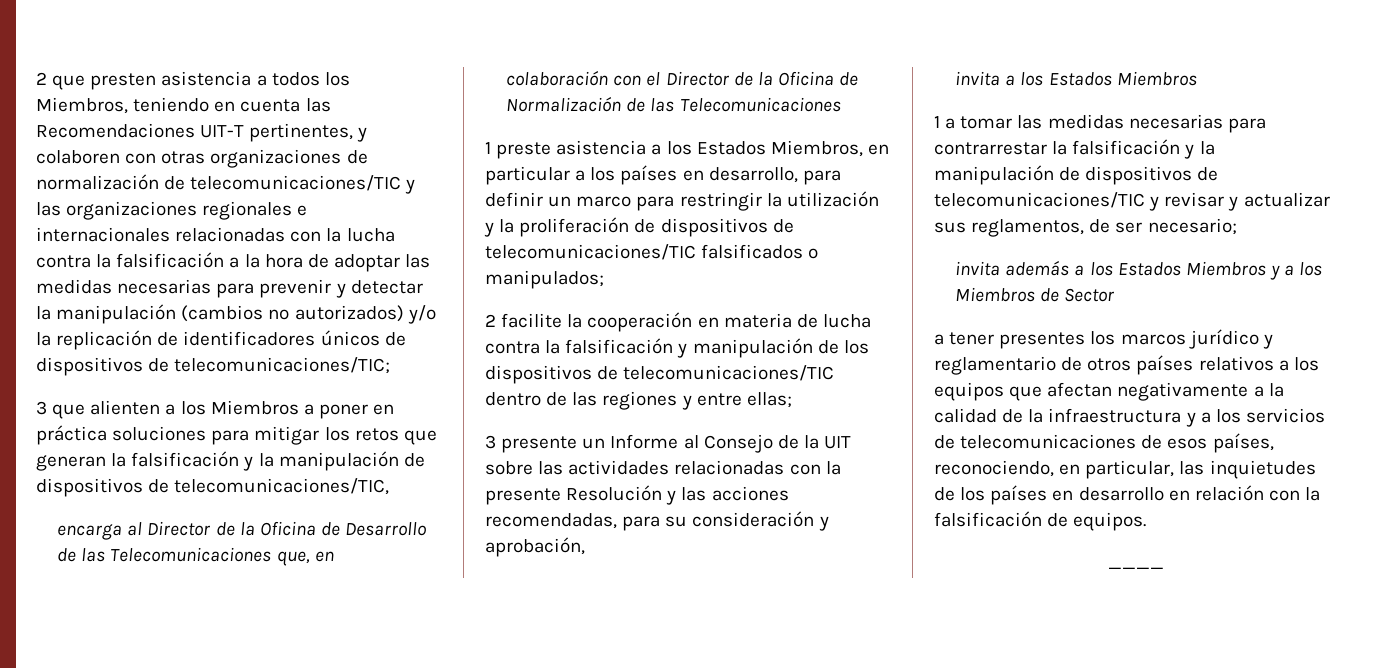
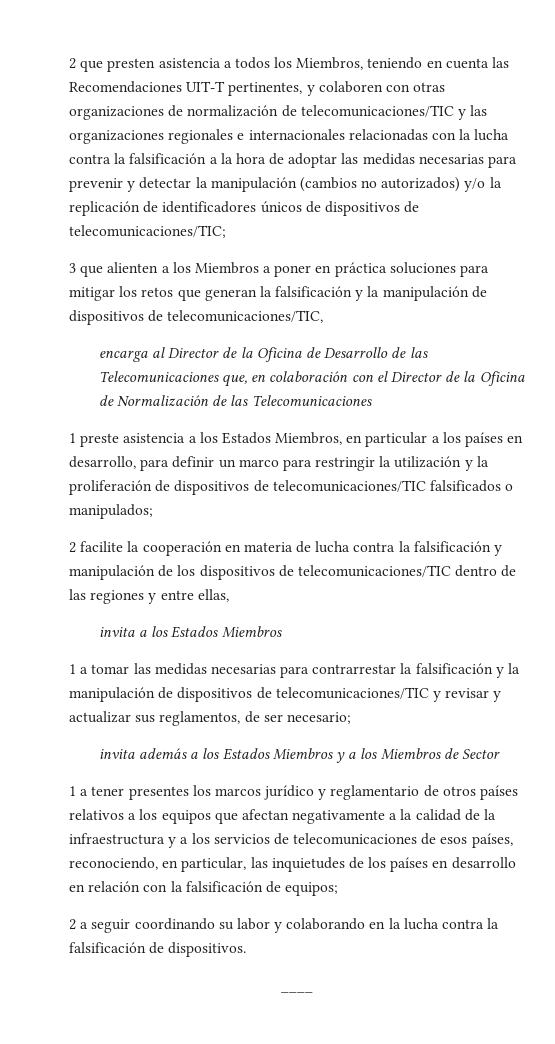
- 2 facilite la cooperación en materia de lucha contra la falsificación y manipulación de los dispositivos de telecomunicaciones/TIC dentro de las regiones y entre ellas;
- 3 presente un Informe al Consejo de la UIT sobre las actividades relacionadas con la presente Resolución y las acciones recomendadas, para su consideración y aprobación,
+ 2 facilite la cooperación en materia de lucha contra la falsificación y manipulación de los dispositivos de telecomunicaciones/TIC dentro de las regiones y entre ellas,
- a tener presentes los marcos jurídico y reglamentario de otros países relativos a los equipos que afectan negativamente a la calidad de la infraestructura y a los servicios de telecomunicaciones de esos países, reconociendo, en particular, las inquietudes de los países en desarrollo en relación con la falsificación de equipos.
+ 1 a tener presentes los marcos jurídico y reglamentario de otros países relativos a los equipos que afectan negativamente a la calidad de la infraestructura y a los servicios de telecomunicaciones de esos países, reconociendo, en particular, las inquietudes de los países en desarrollo en relación con la falsificación de equipos;
+ 2 a seguir coordinando su labor y colaborando en la lucha contra la falsificación de dispositivos.

